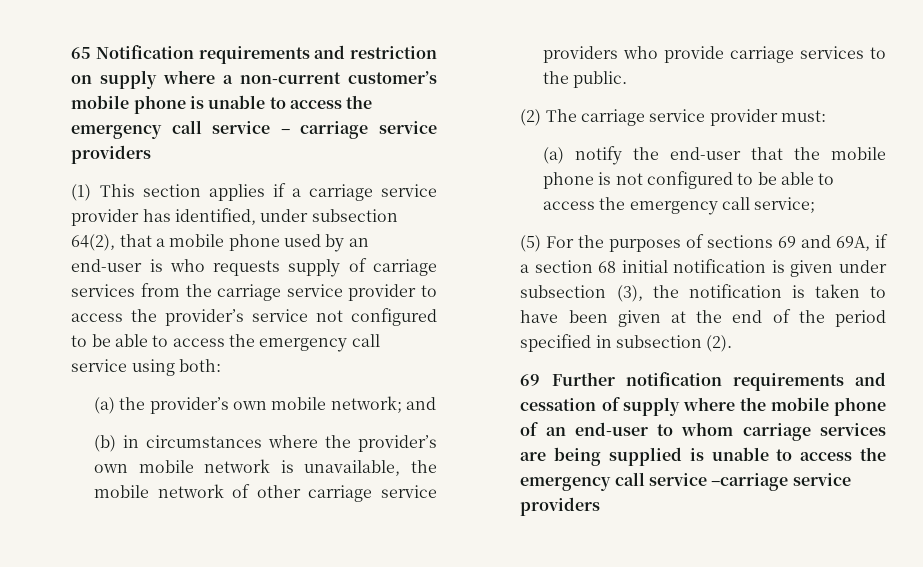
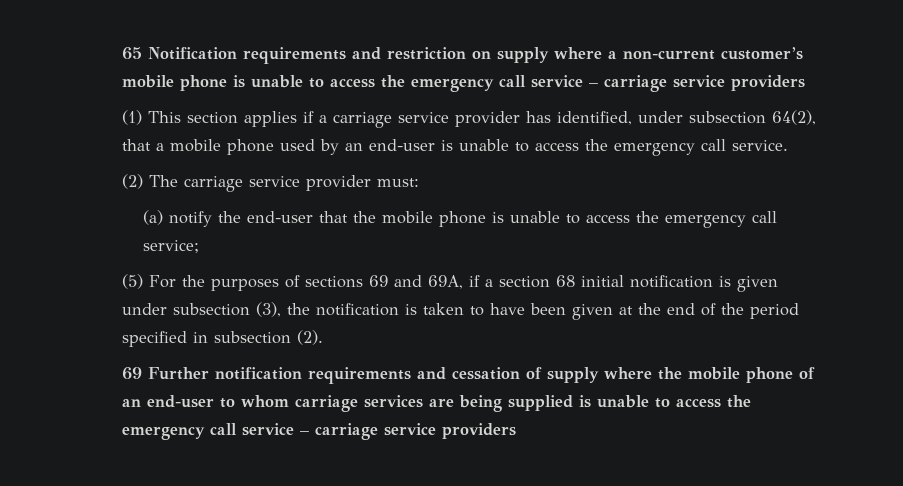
- (1) This section applies if a carriage service provider has identified, under subsection 64(2), that a mobile phone used by an end-user is who requests supply of carriage services from the carriage service provider to access the provider’s service not configured to be able to access the emergency call service using both:
- (a) the provider’s own mobile network; and
- (b) in circumstances where the provider’s own mobile network is unavailable, the mobile network of other carriage service providers who provide carriage services to the public.
+ (1) This section applies if a carriage service provider has identified, under subsection 64(2), that a mobile phone used by an end-user is unable to access the emergency call service.
- (a) notify the end-user that the mobile phone is not configured to be able to access the emergency call service;
+ (a) notify the end-user that the mobile phone is unable to access the emergency call service;
- 69 Further notification requirements and cessation of supply where the mobile phone of an end-user to whom carriage services are being supplied is unable to access the emergency call service –carriage service providers
+ 69 Further notification requirements and cessation of supply where the mobile phone of an end-user to whom carriage services are being supplied is unable to access the emergency call service – carriage service providers

